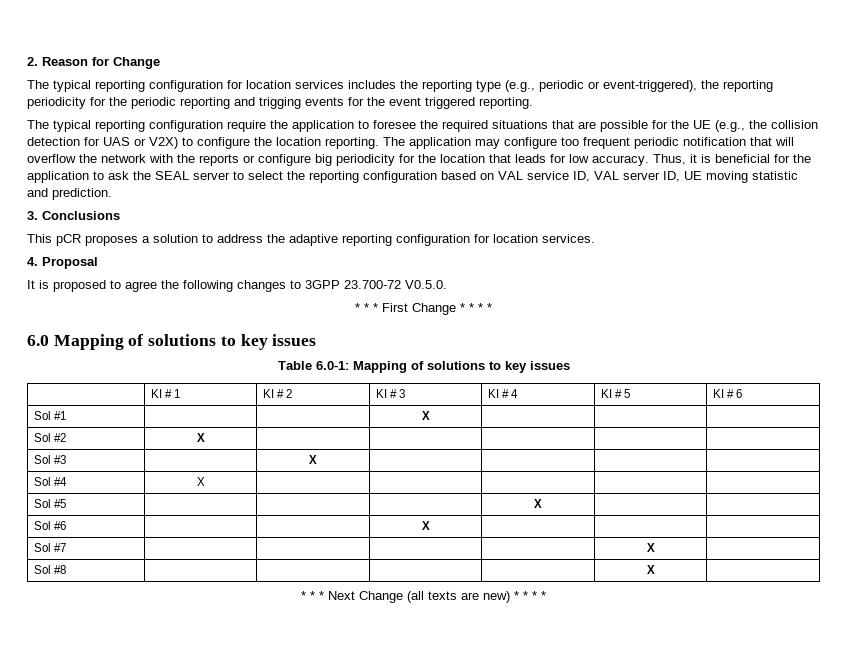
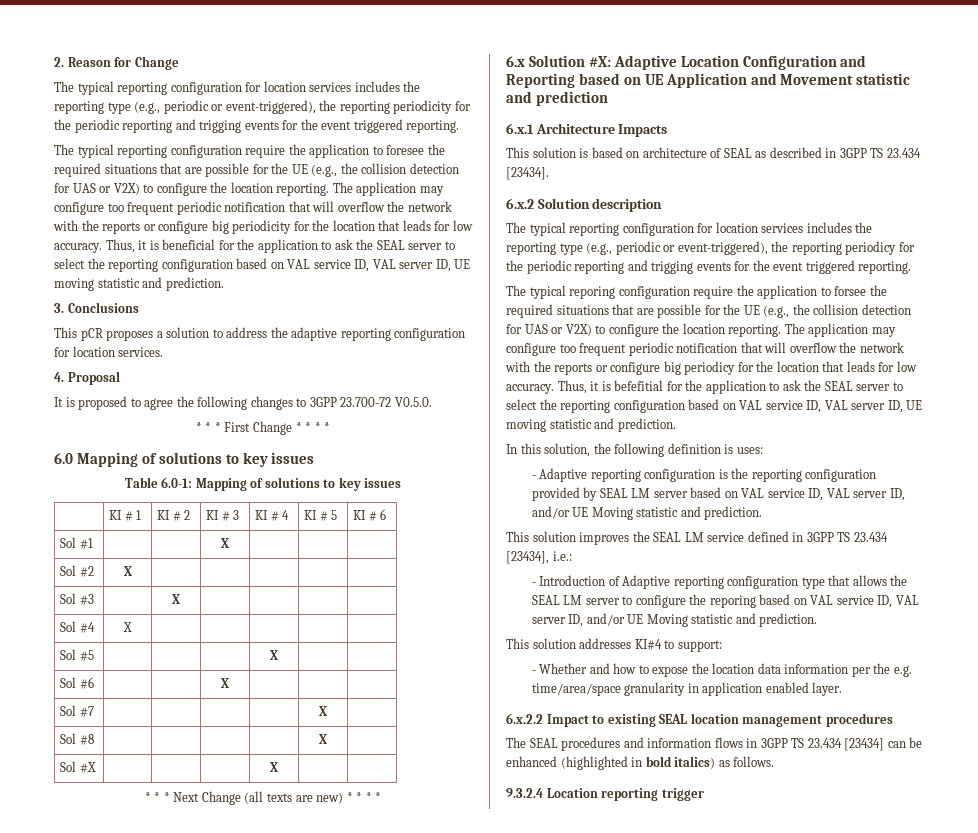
+ Sol #X | | | | X | |
+ 6.x Solution #X: Adaptive Location Configuration and Reporting based on UE Application and Movement statistic and prediction
+ 6.x.1 Architecture Impacts
+ This solution is based on architecture of SEAL as described in 3GPP TS 23.434 [23434].
+ 6.x.2 Solution description
+ The typical reporting configuration for location services includes the reporting type (e.g., periodic or event-triggered), the reporting periodicy for the periodic reporting and trigging events for the event triggered reporting.
+ The typical reporing configuration require the application to forsee the required situations that are possible for the UE (e.g., the collision detection for UAS or V2X) to configure the location reporting. The application may configure too frequent periodic notification that will overflow the network with the reports or configure big periodicy for the location that leads for low accuracy. Thus, it is befefitial for the application to ask the SEAL server to select the reporting configuration based on VAL service ID, VAL server ID, UE moving statistic and prediction.
+ In this solution, the following definition is uses:
+ - Adaptive reporting configuration is the reporting configuration provided by SEAL LM server based on VAL service ID, VAL server ID, and/or UE Moving statistic and prediction.
+ This solution improves the SEAL LM service defined in 3GPP TS 23.434 [23434], i.e.:
+ - Introduction of Adaptive reporting configuration type that allows the SEAL LM server to configure the reporing based on VAL service ID, VAL server ID, and/or UE Moving statistic and prediction.
+ This solution addresses KI#4 to support:
+ - Whether and how to expose the location data information per the e.g. time/area/space granularity in application enabled layer.
+ 6.x.2.2 Impact to existing SEAL location management procedures
+ The SEAL procedures and information flows in 3GPP TS 23.434 [23434] can be enhanced (highlighted in bold italics) as follows.
+ 9.3.2.4 Location reporting trigger

